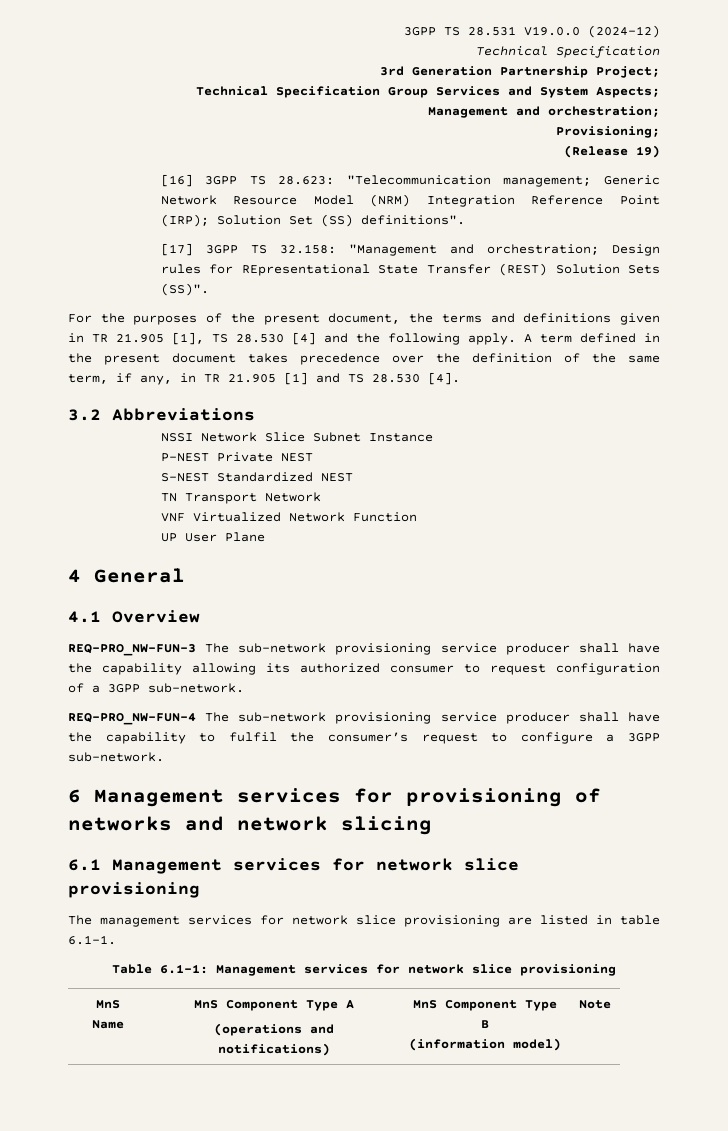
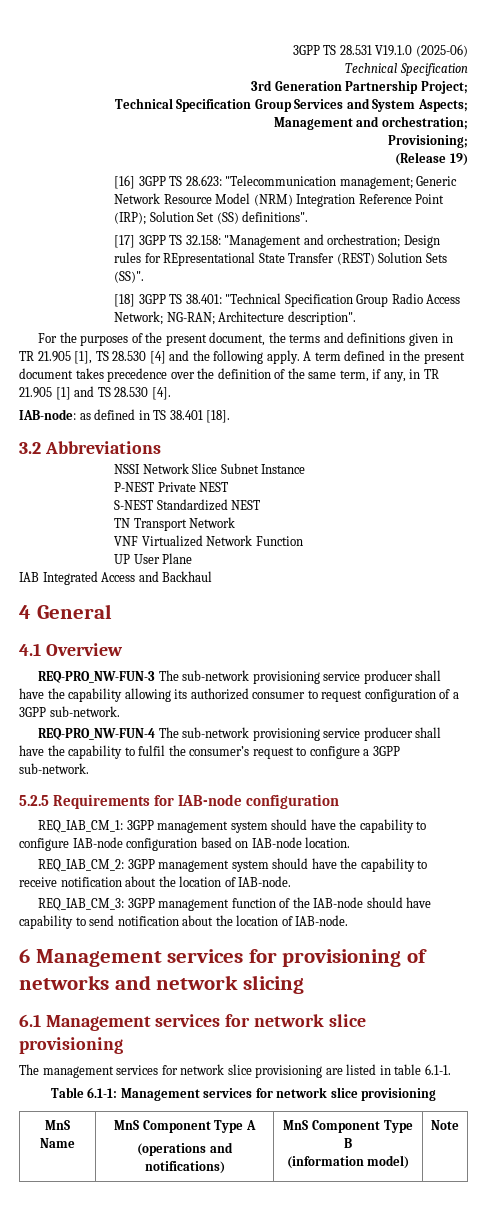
- 3GPP TS 28.531 V19.0.0 (2024-12)
+ 3GPP TS 28.531 V19.1.0 (2025-06)
+ [18] 3GPP TS 38.401: "Technical Specification Group Radio Access Network; NG-RAN; Architecture description".
+ IAB-node: as defined in TS 38.401 [18].
+ IAB Integrated Access and Backhaul
+ 5.2.5 Requirements for IAB-node configuration
+ REQ_IAB_CM_1: 3GPP management system should have the capability to configure IAB-node configuration based on IAB-node location.
+ REQ_IAB_CM_2: 3GPP management system should have the capability to receive notification about the location of IAB-node.
+ REQ_IAB_CM_3: 3GPP management function of the IAB-node should have capability to send notification about the location of IAB-node.

